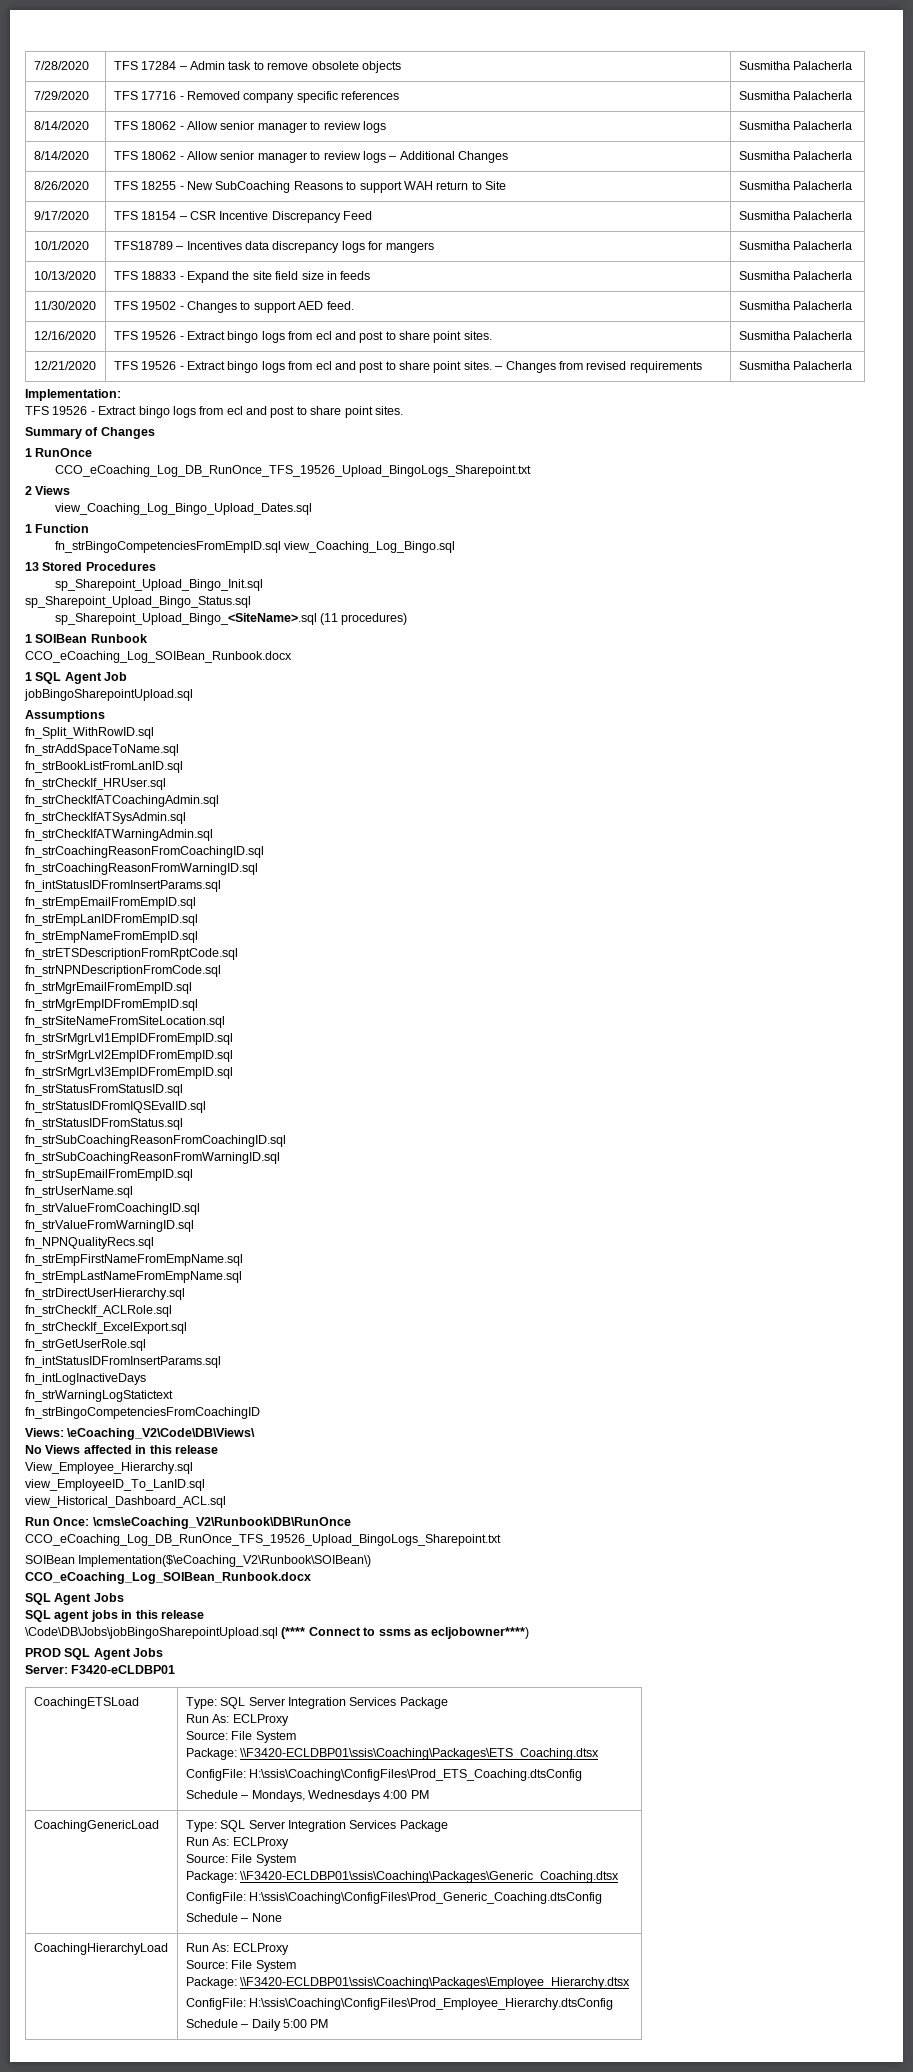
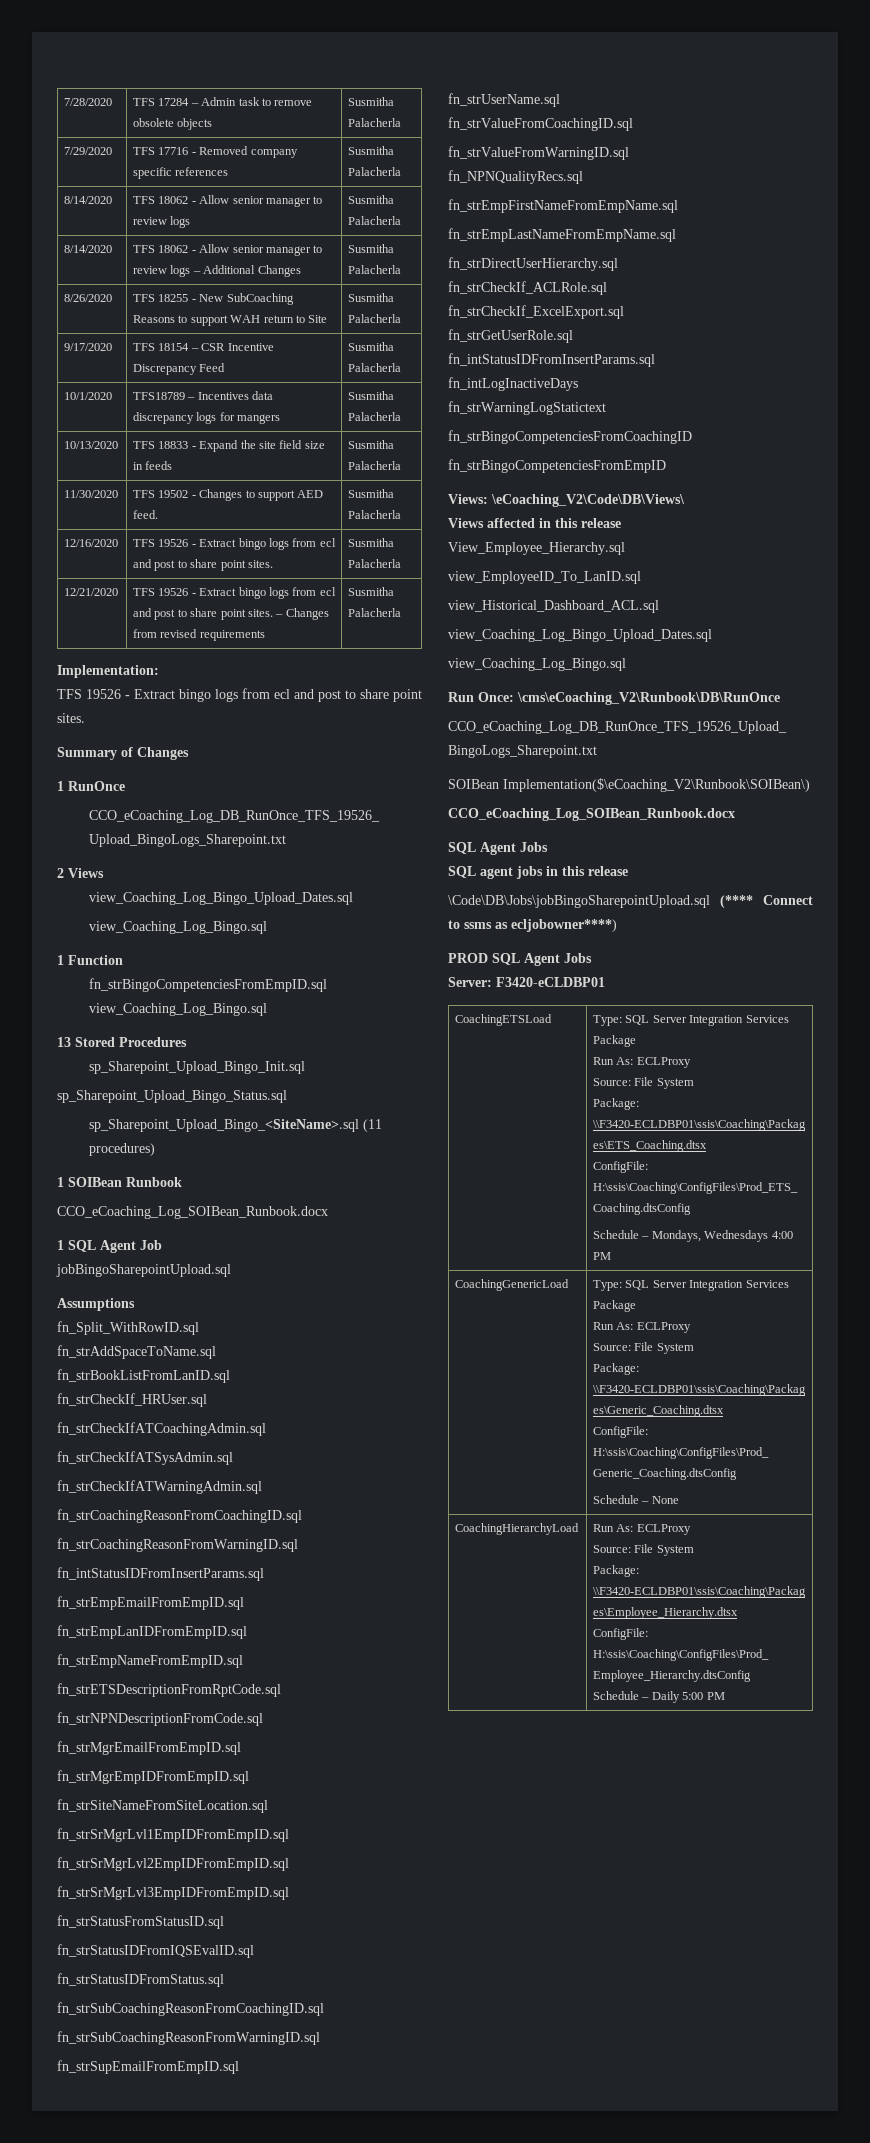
  2 Views
  view_Coaching_Log_Bingo_Upload_Dates.sql
+ view_Coaching_Log_Bingo.sql
+ fn_strBingoCompetenciesFromEmpID
- No Views affected in this release
+ Views affected in this release
  view_Historical_Dashboard_ACL.sql
+ view_Coaching_Log_Bingo_Upload_Dates.sql
+ view_Coaching_Log_Bingo.sql

